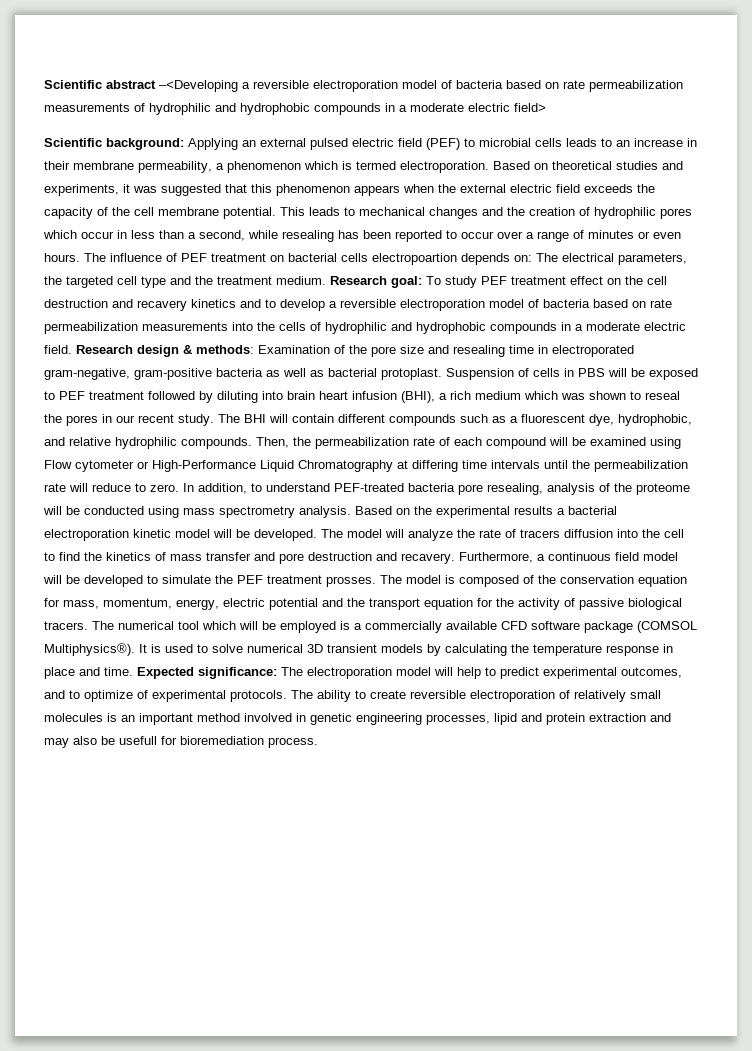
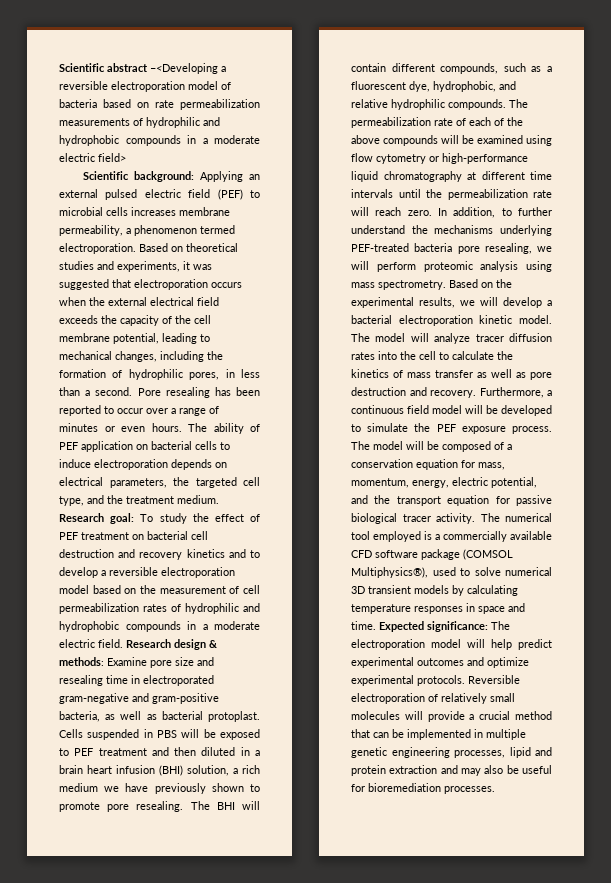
- Scientific background: Applying an external pulsed electric field (PEF) to microbial cells leads to an increase in their membrane permeability, a phenomenon which is termed electroporation.
+ Scientific background: Applying an external pulsed electric field (PEF) to microbial cells increases membrane permeability, a phenomenon termed electroporation.
- Based on theoretical studies and experiments, it was suggested that this phenomenon appears when the external electric field exceeds the capacity of the cell membrane potential. This leads to mechanical changes and the creation of hydrophilic pores which occur in less than a second, while resealing has been reported to occur over a range of minutes or even hours.
+ Based on theoretical studies and experiments, it was suggested that electroporation occurs when the external electrical field exceeds the capacity of the cell membrane potential, leading to mechanical changes, including the formation of hydrophilic pores, in less than a second. Pore resealing has been reported to occur over a range of minutes or even hours.
- The influence of PEF treatment on bacterial cells electropoartion depends on: The electrical parameters, the targeted cell type and the treatment medium.
+ The ability of PEF application on bacterial cells to induce electroporation depends on electrical parameters, the targeted cell type, and the treatment medium.
- Research goal: To study PEF treatment effect on the cell destruction and recavery kinetics and to develop a reversible electroporation model of bacteria based on rate permeabilization measurements into the cells of hydrophilic and hydrophobic compounds in a moderate electric field.
+ Research goal: To study the effect of PEF treatment on bacterial cell destruction and recovery kinetics and to develop a reversible electroporation model based on the measurement of cell permeabilization rates of hydrophilic and hydrophobic compounds in a moderate electric field.
- Research design & methods: Examination of the pore size and resealing time in electroporated gram-negative, gram-positive bacteria as well as bacterial protoplast.
+ Research design & methods: Examine pore size and resealing time in electroporated gram-negative and gram-positive bacteria, as well as bacterial protoplast.
- Suspension of cells in PBS will be exposed to PEF treatment followed by diluting into brain heart infusion (BHI), a rich medium which was shown to reseal the pores in our recent study.
+ Cells suspended in PBS will be exposed to PEF treatment and then diluted in a brain heart infusion (BHI) solution, a rich medium we have previously shown to promote pore resealing.
- The BHI will contain different compounds such as a fluorescent dye, hydrophobic, and relative hydrophilic compounds.
+ The BHI will contain different compounds, such as a fluorescent dye, hydrophobic, and relative hydrophilic compounds.
- Then, the permeabilization rate of each compound will be examined using Flow cytometer or High-Performance Liquid Chromatography at differing time intervals until the permeabilization rate will reduce to zero.
+ The permeabilization rate of each of the above compounds will be examined using flow cytometry or high-performance liquid chromatography at different time intervals until the permeabilization rate will reach zero.
- In addition, to understand PEF-treated bacteria pore resealing, analysis of the proteome will be conducted using mass spectrometry analysis. Based on the experimental results a bacterial electroporation kinetic model will be developed. The model will analyze the rate of tracers diffusion into the cell to find the kinetics of mass transfer and pore destruction and recavery.
+ In addition, to further understand the mechanisms underlying PEF-treated bacteria pore resealing, we will perform proteomic analysis using mass spectrometry. Based on the experimental results, we will develop a bacterial electroporation kinetic model. The model will analyze tracer diffusion rates into the cell to calculate the kinetics of mass transfer as well as pore destruction and recovery.
- Furthermore, a continuous field model will be developed to simulate the PEF treatment prosses. The model is composed of the conservation equation for mass, momentum, energy, electric potential and the transport equation for the activity of passive biological tracers. The numerical tool which will be employed is a commercially available CFD software package (COMSOL Multiphysics®). It is used to solve numerical 3D transient models by calculating the temperature response in place and time.
+ Furthermore, a continuous field model will be developed to simulate the PEF exposure process. The model will be composed of a conservation equation for mass, momentum, energy, electric potential, and the transport equation for passive biological tracer activity. The numerical tool employed is a commercially available CFD software package (COMSOL Multiphysics®), used to solve numerical 3D transient models by calculating temperature responses in space and time.
- Expected significance: The electroporation model will help to predict experimental outcomes, and to optimize of experimental protocols. The ability to create reversible electroporation of relatively small molecules is an important method involved in genetic engineering processes, lipid and protein extraction and may also be usefull for bioremediation process.
+ Expected significance: The electroporation model will help predict experimental outcomes and optimize experimental protocols. Reversible electroporation of relatively small molecules will provide a crucial method that can be implemented in multiple genetic engineering processes, lipid and protein extraction and may also be useful for bioremediation processes.

